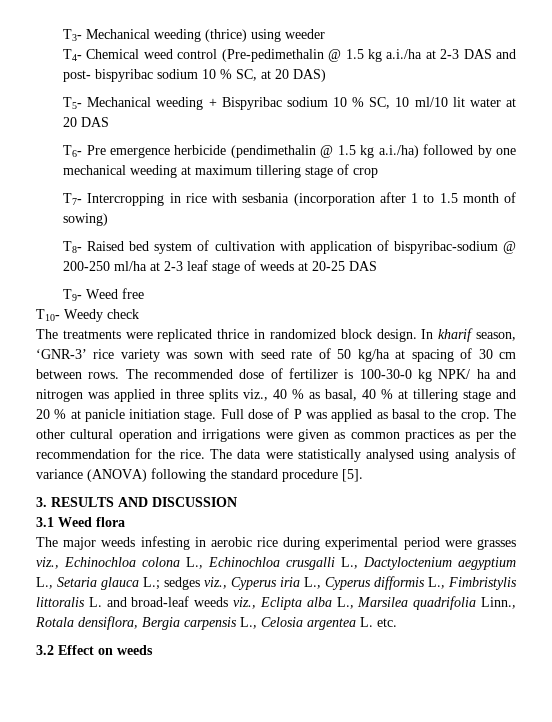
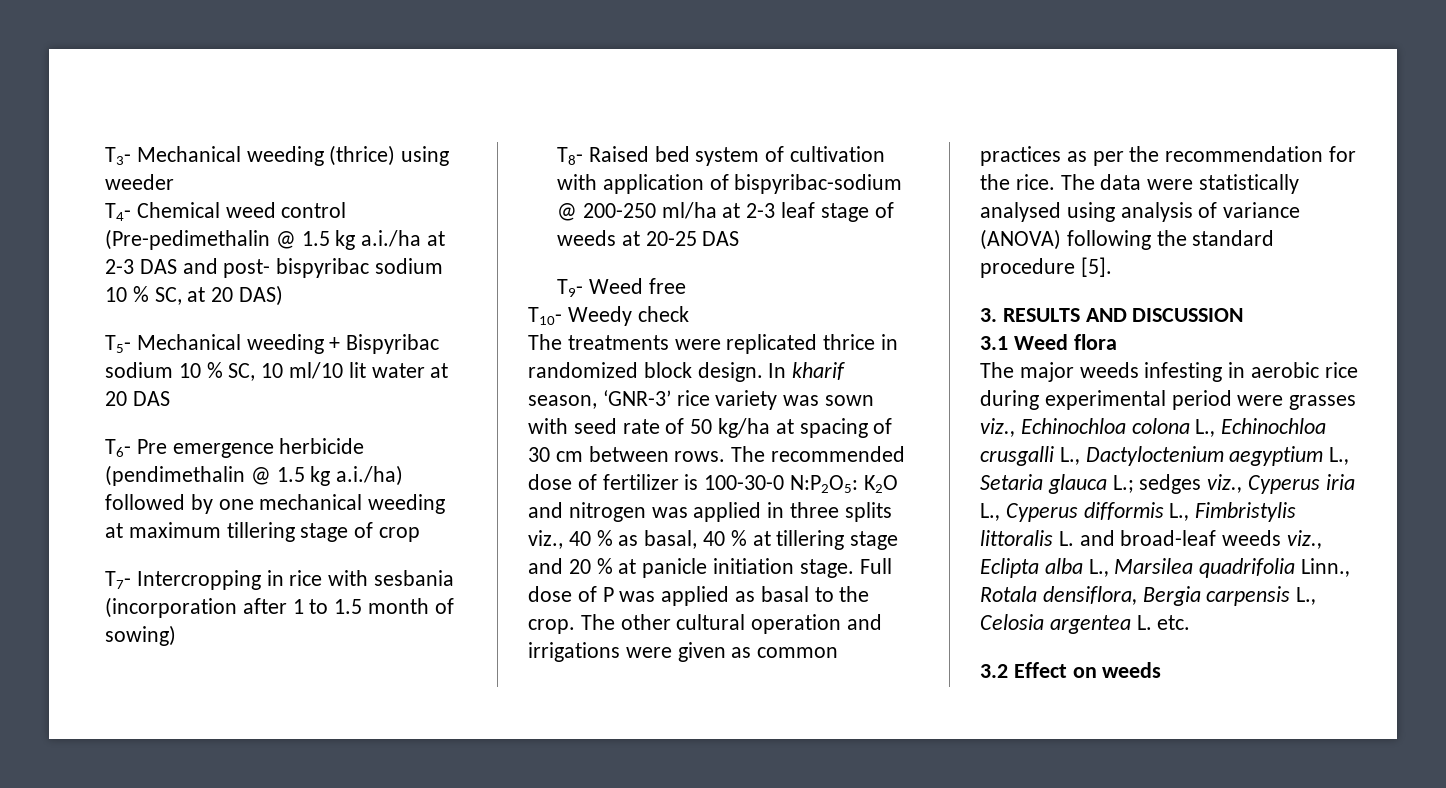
- The recommended dose of fertilizer is 100-30-0 kg NPK/ ha and nitrogen was applied in three splits viz., 40 % as basal, 40 % at tillering stage and 20 % at panicle initiation stage.
+ The recommended dose of fertilizer is 100-30-0 N:P2O5: K2O and nitrogen was applied in three splits viz., 40 % as basal, 40 % at tillering stage and 20 % at panicle initiation stage.

